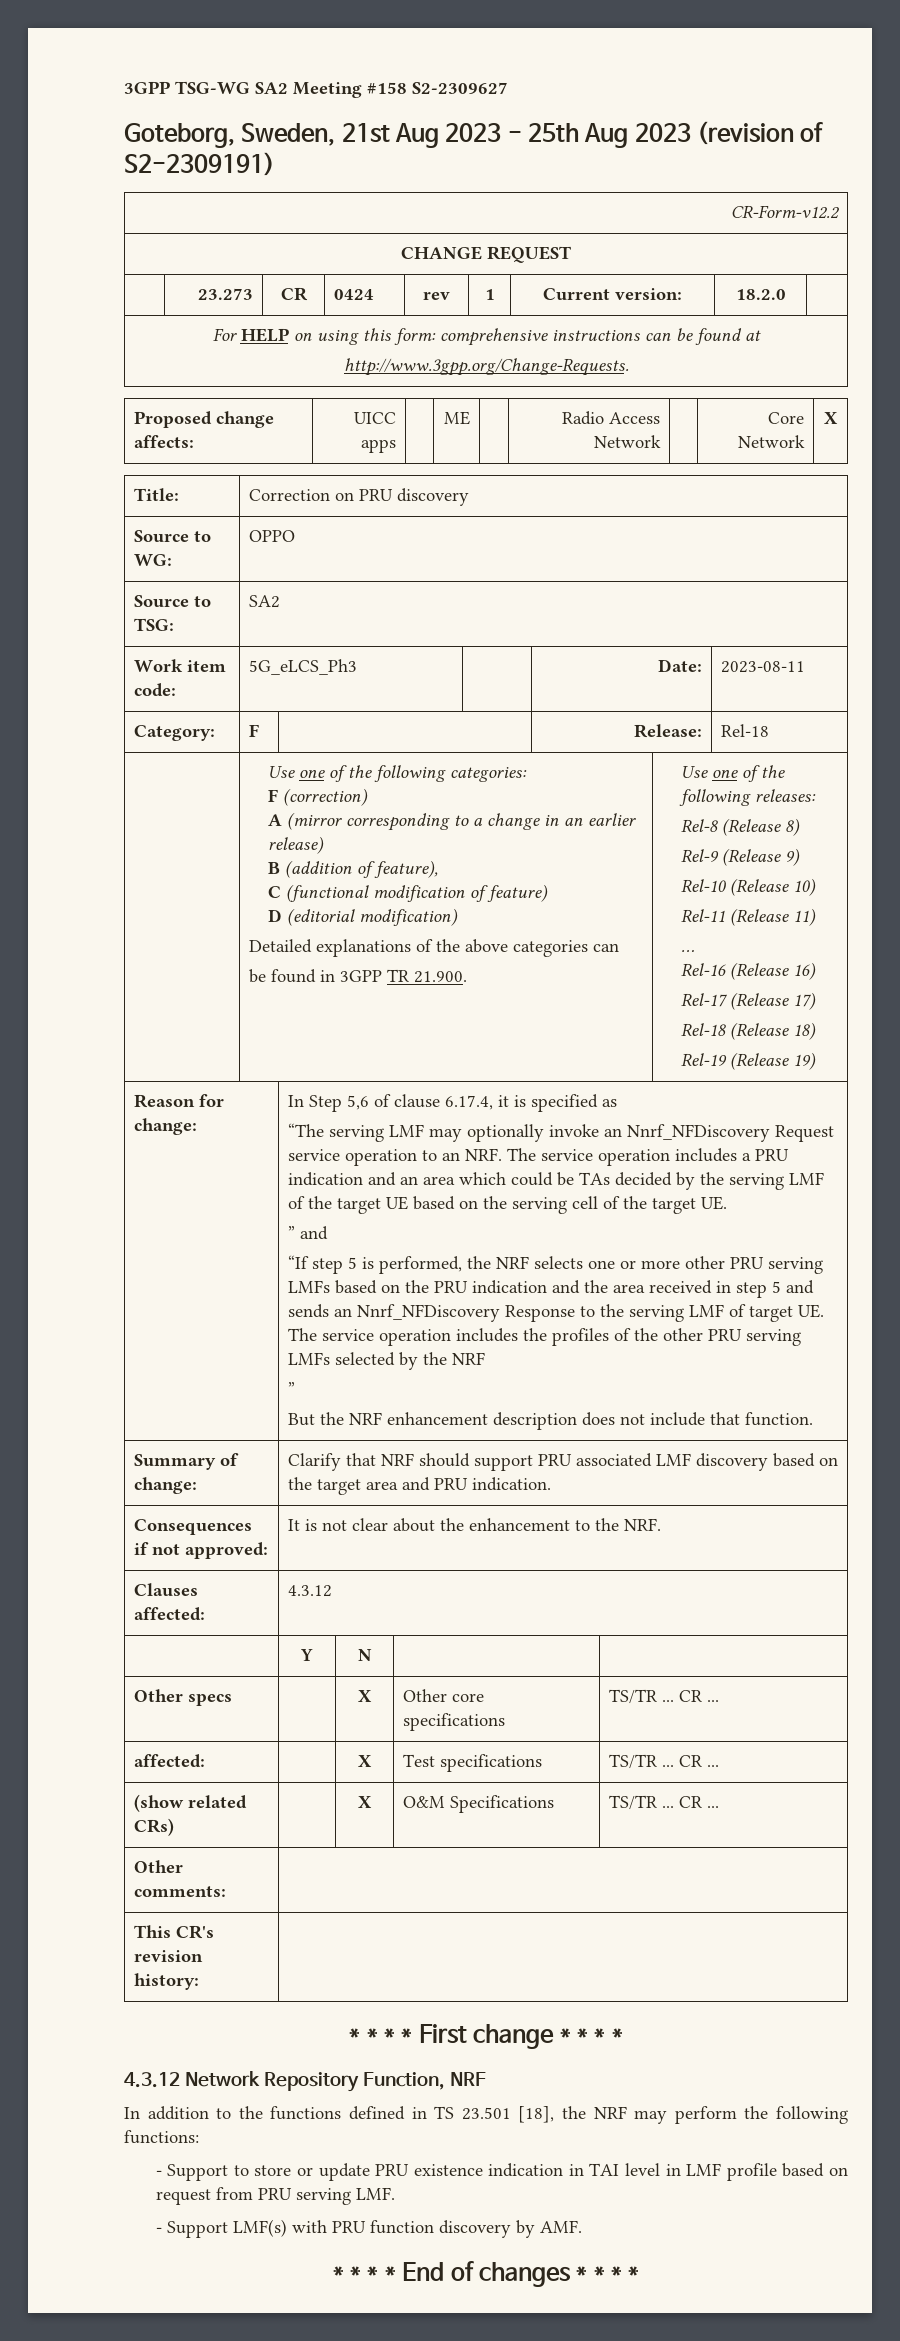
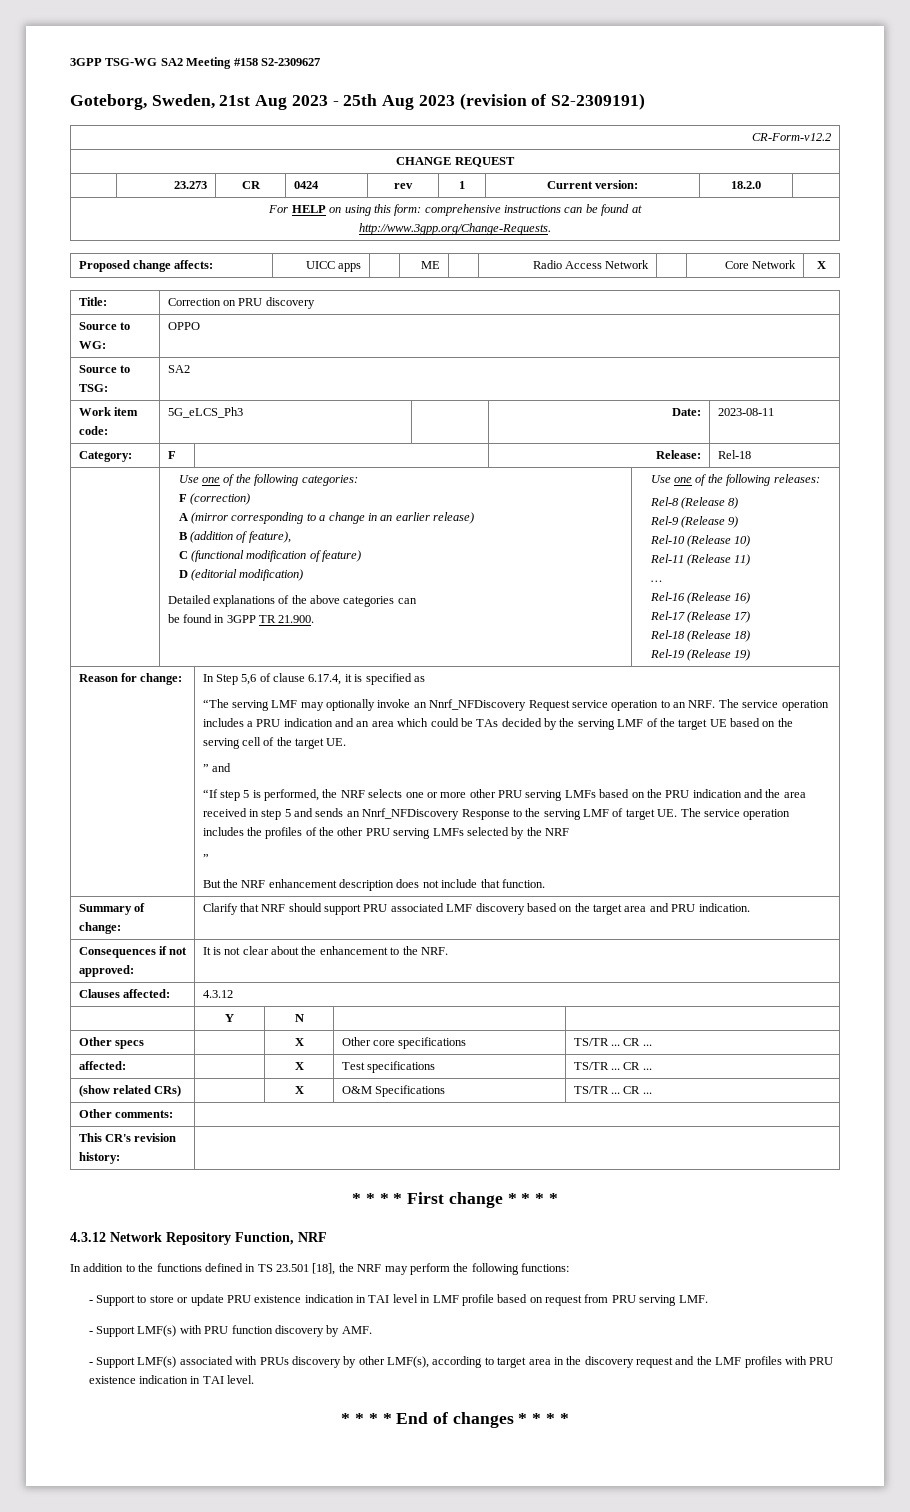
+ - Support LMF(s) associated with PRUs discovery by other LMF(s), according to target area in the discovery request and the LMF profiles with PRU existence indication in TAI level.

